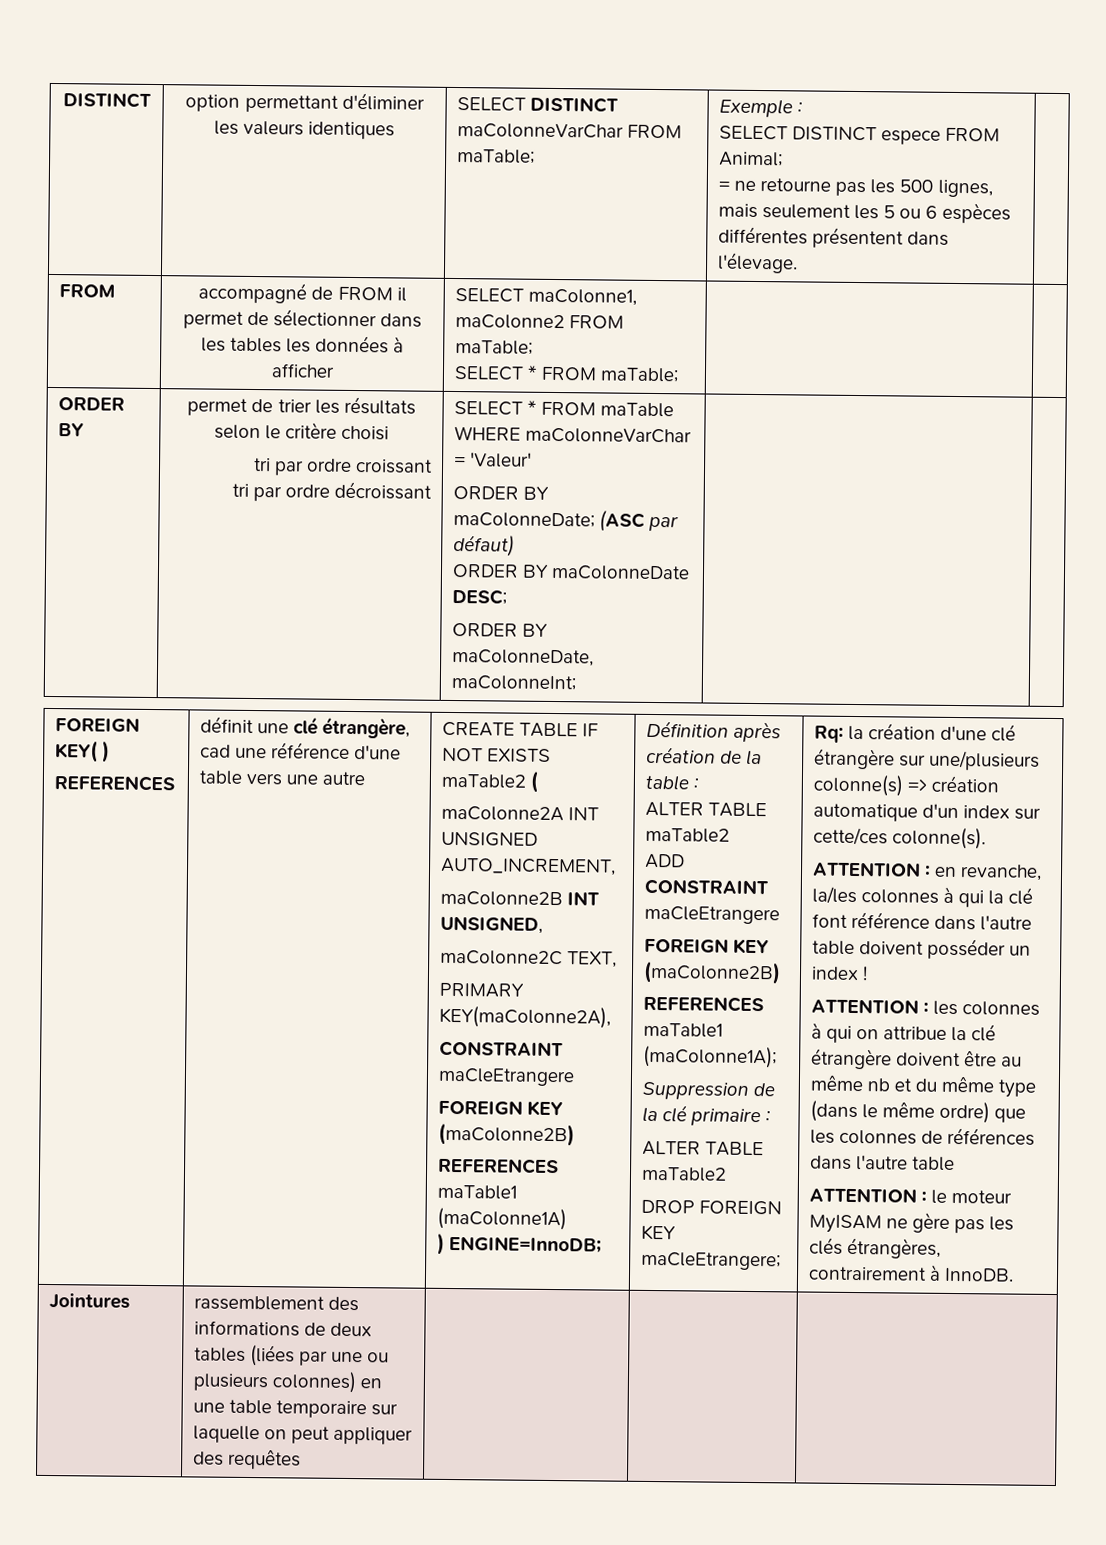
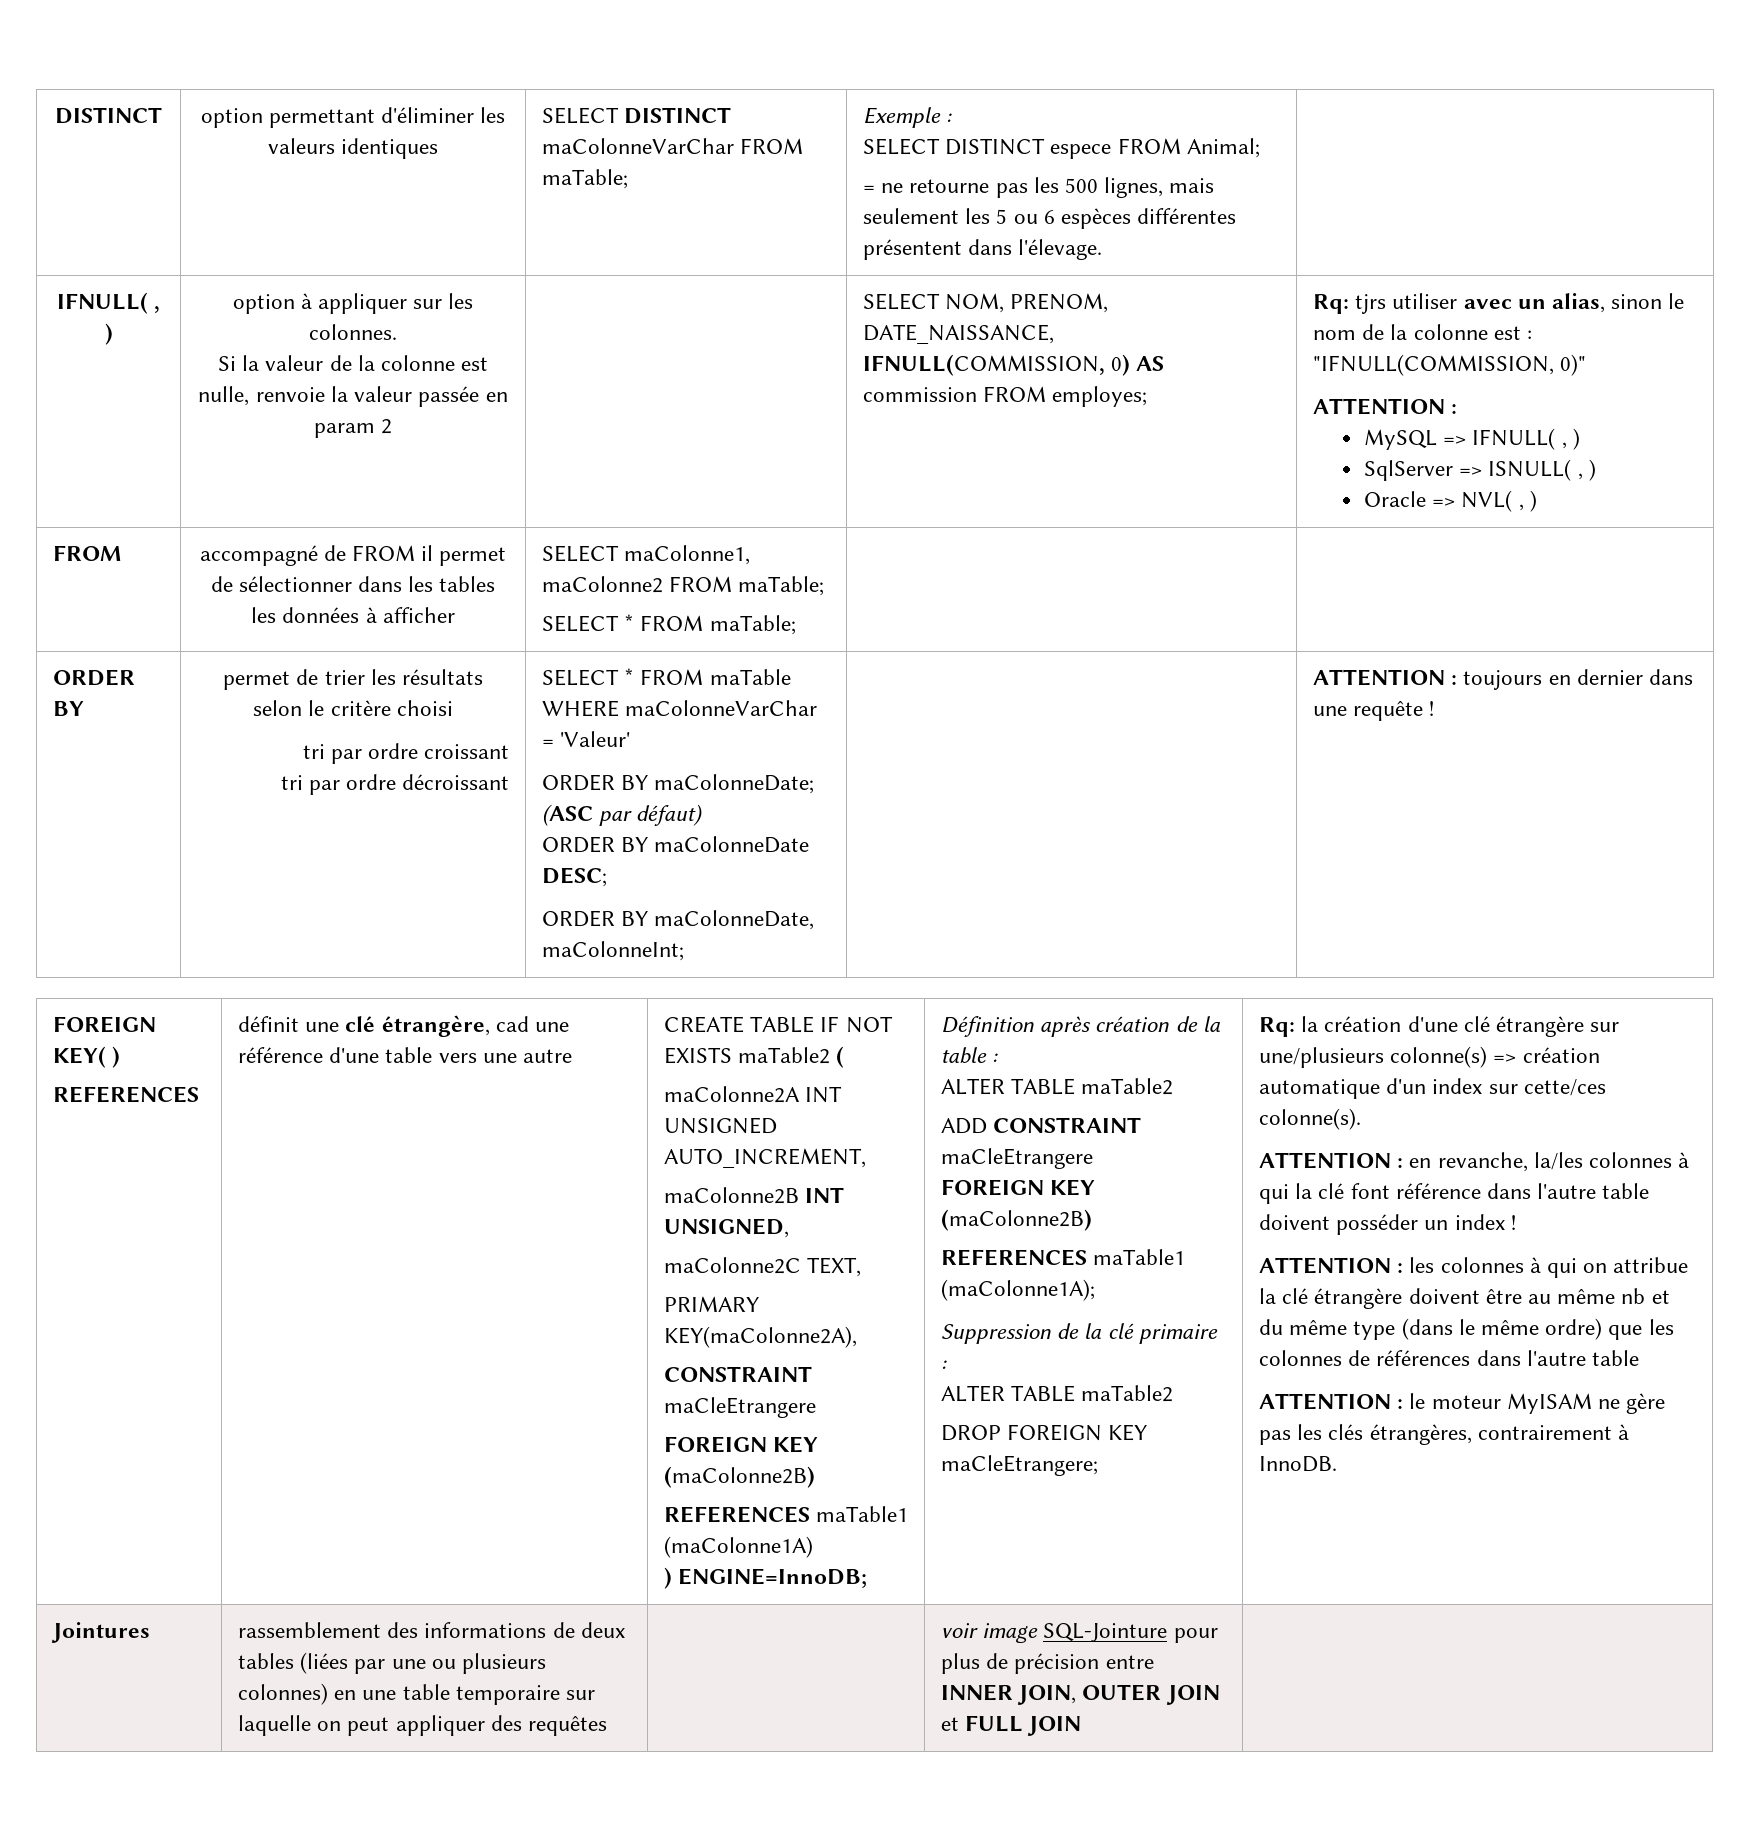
+ IFNULL( , ) | option à appliquer sur les colonnes.
+ Si la valeur de la colonne est nulle, renvoie la valeur passée en param 2 | | SELECT NOM, PRENOM, DATE_NAISSANCE, IFNULL(COMMISSION, 0) AS commission FROM employes; | Rq: tjrs utiliser avec un alias, sinon le nom de la colonne est : "IFNULL(COMMISSION, 0)"
+ ATTENTION :
+ MySQL => IFNULL( , )
+ SqlServer => ISNULL( , )
+ Oracle => NVL( , )
+ ATTENTION : toujours en dernier dans une requête !
- Jointures | rassemblement des informations de deux tables (liées par une ou plusieurs colonnes) en une table temporaire sur laquelle on peut appliquer des requêtes | | |
+ Jointures | rassemblement des informations de deux tables (liées par une ou plusieurs colonnes) en une table temporaire sur laquelle on peut appliquer des requêtes | | voir image SQL-Jointure pour plus de précision entre INNER JOIN, OUTER JOIN et FULL JOIN |

